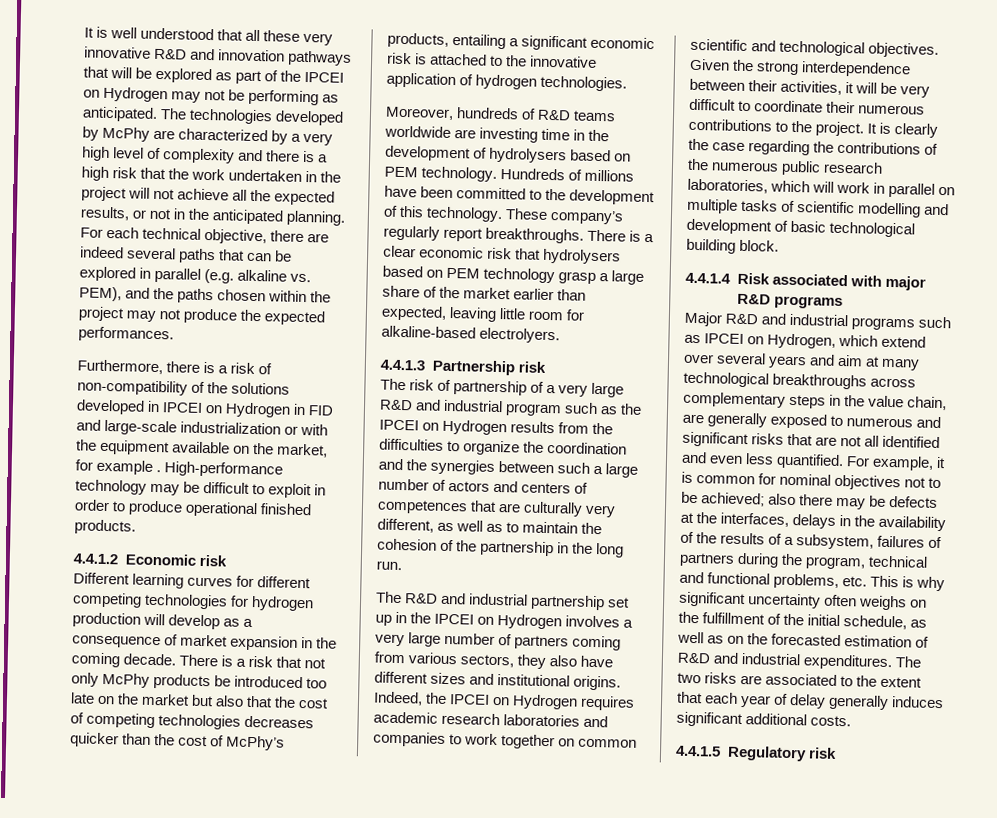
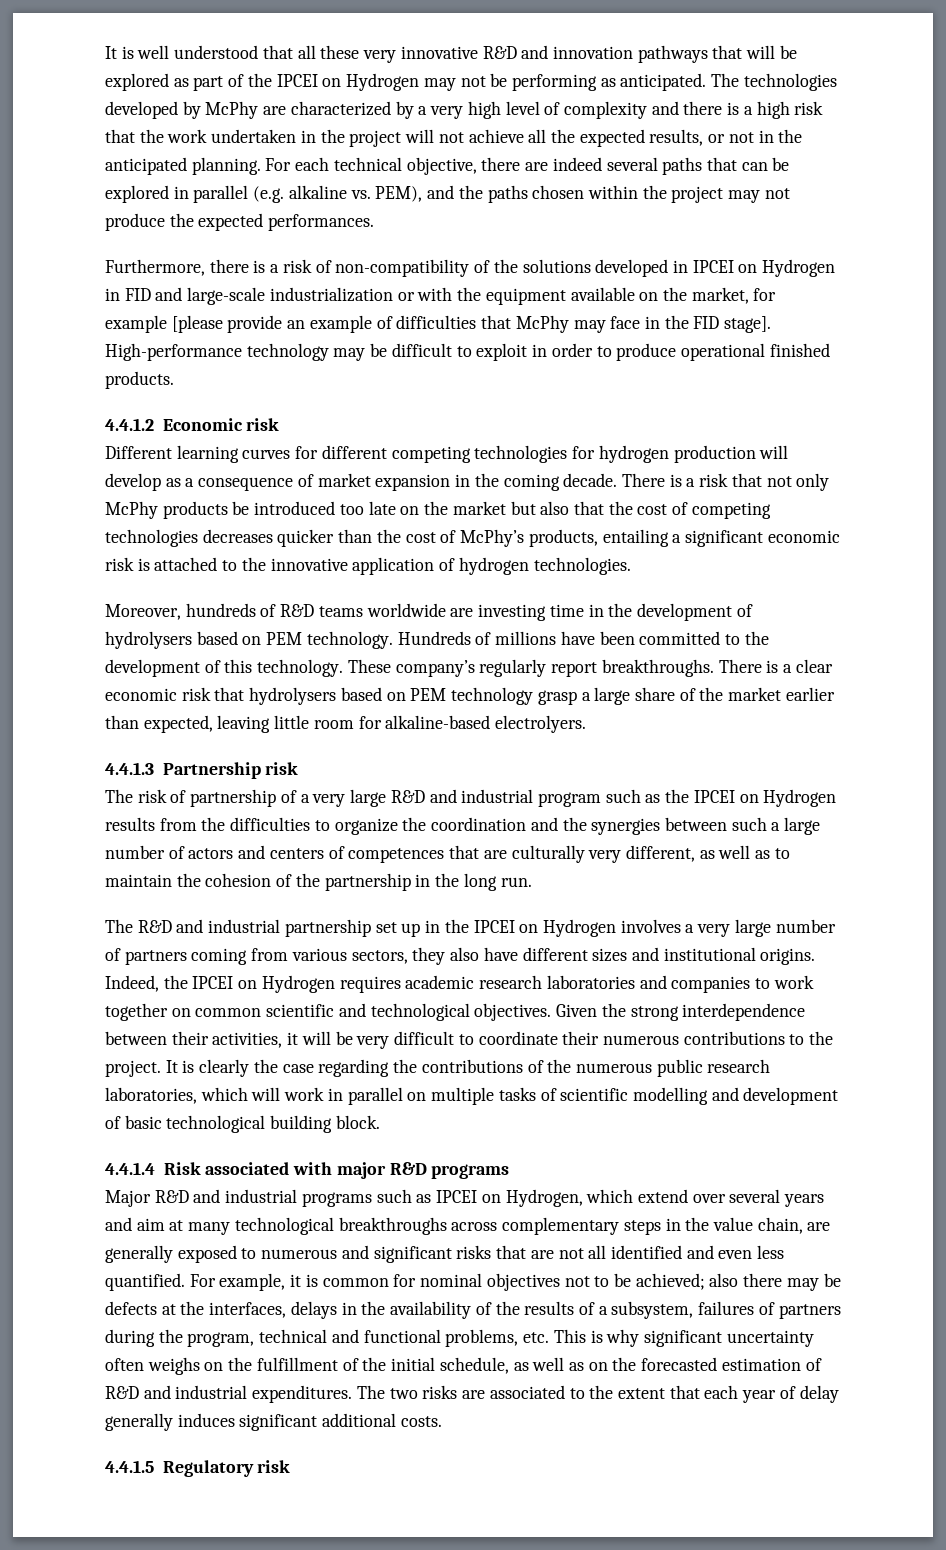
- Furthermore, there is a risk of non-compatibility of the solutions developed in IPCEI on Hydrogen in FID and large-scale industrialization or with the equipment available on the market, for example .
+ Furthermore, there is a risk of non-compatibility of the solutions developed in IPCEI on Hydrogen in FID and large-scale industrialization or with the equipment available on the market, for example [please provide an example of difficulties that McPhy may face in the FID stage].

